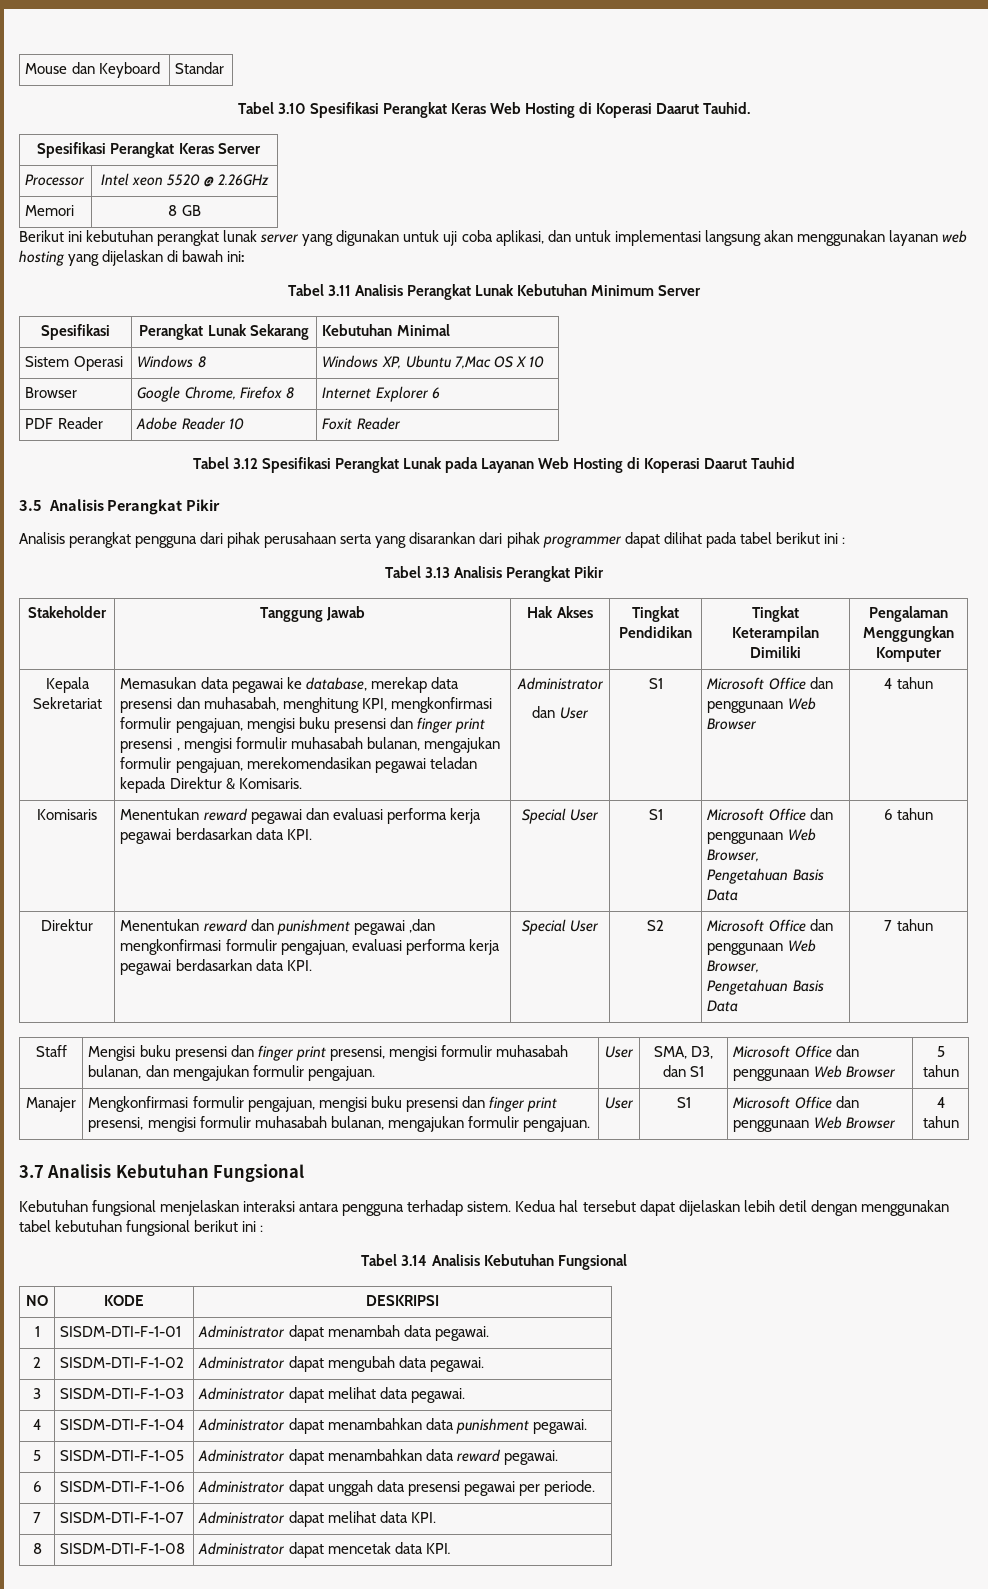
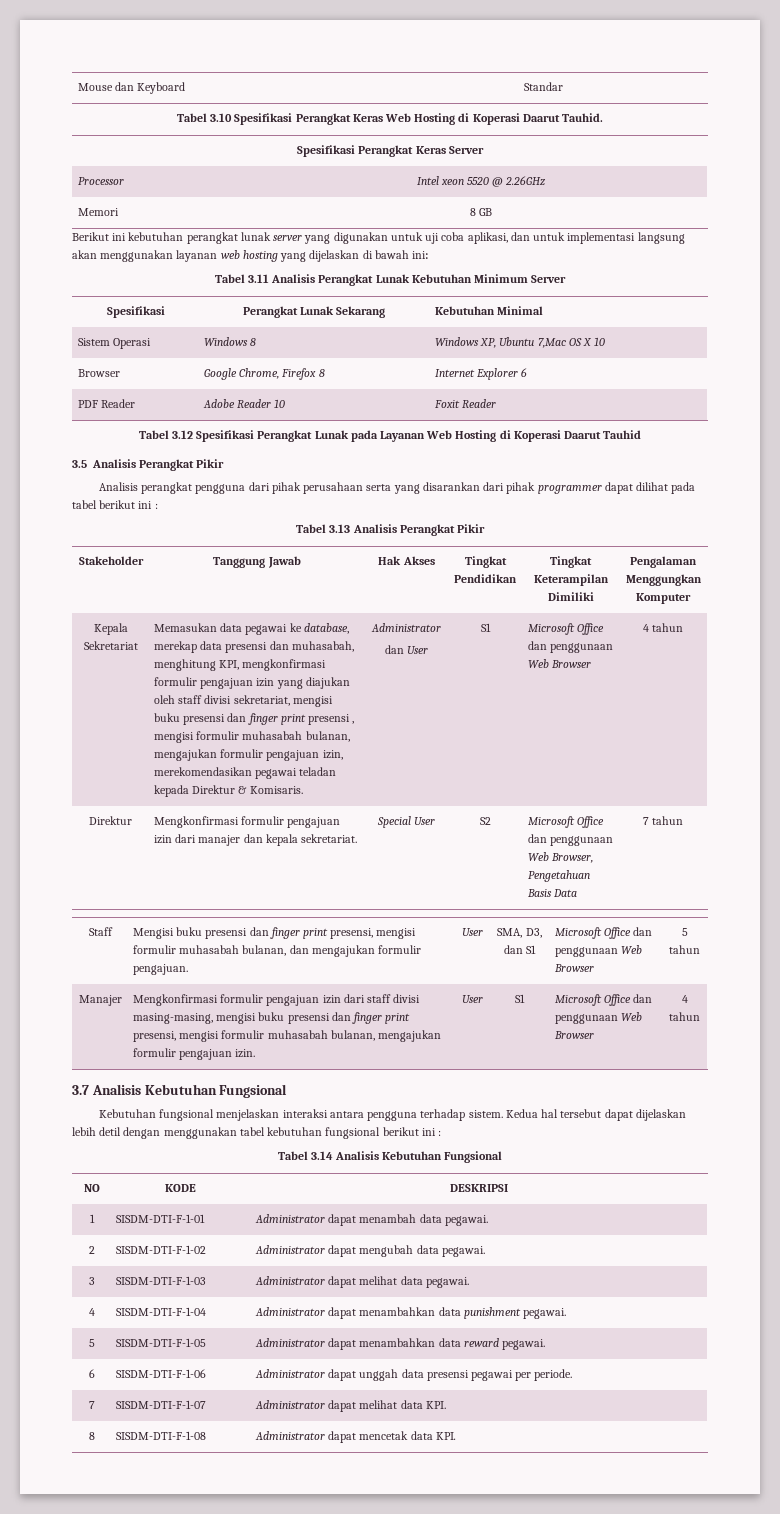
- Memasukan data pegawai ke database, merekap data presensi dan muhasabah, menghitung KPI, mengkonfirmasi formulir pengajuan, mengisi buku presensi dan finger print presensi , mengisi formulir muhasabah bulanan, mengajukan formulir pengajuan, merekomendasikan pegawai teladan kepada Direktur & Komisaris.
+ Memasukan data pegawai ke database, merekap data presensi dan muhasabah, menghitung KPI, mengkonfirmasi formulir pengajuan izin yang diajukan oleh staff divisi sekretariat, mengisi buku presensi dan finger print presensi , mengisi formulir muhasabah bulanan, mengajukan formulir pengajuan izin, merekomendasikan pegawai teladan kepada Direktur & Komisaris.
- Komisaris | Menentukan reward pegawai dan evaluasi performa kerja pegawai berdasarkan data KPI. | Special User | S1 | Microsoft Office dan penggunaan Web Browser, Pengetahuan Basis Data | 6 tahun
- Direktur | Menentukan reward dan punishment pegawai ,dan mengkonfirmasi formulir pengajuan, evaluasi performa kerja pegawai berdasarkan data KPI. | Special User | S2 | Microsoft Office dan penggunaan Web Browser, Pengetahuan Basis Data | 7 tahun
+ Direktur | Mengkonfirmasi formulir pengajuan izin dari manajer dan kepala sekretariat. | Special User | S2 | Microsoft Office dan penggunaan Web Browser, Pengetahuan Basis Data | 7 tahun
- Manajer | Mengkonfirmasi formulir pengajuan, mengisi buku presensi dan finger print presensi, mengisi formulir muhasabah bulanan, mengajukan formulir pengajuan. | User | S1 | Microsoft Office dan penggunaan Web Browser | 4 tahun
+ Manajer | Mengkonfirmasi formulir pengajuan izin dari staff divisi masing-masing, mengisi buku presensi dan finger print presensi, mengisi formulir muhasabah bulanan, mengajukan formulir pengajuan izin. | User | S1 | Microsoft Office dan penggunaan Web Browser | 4 tahun

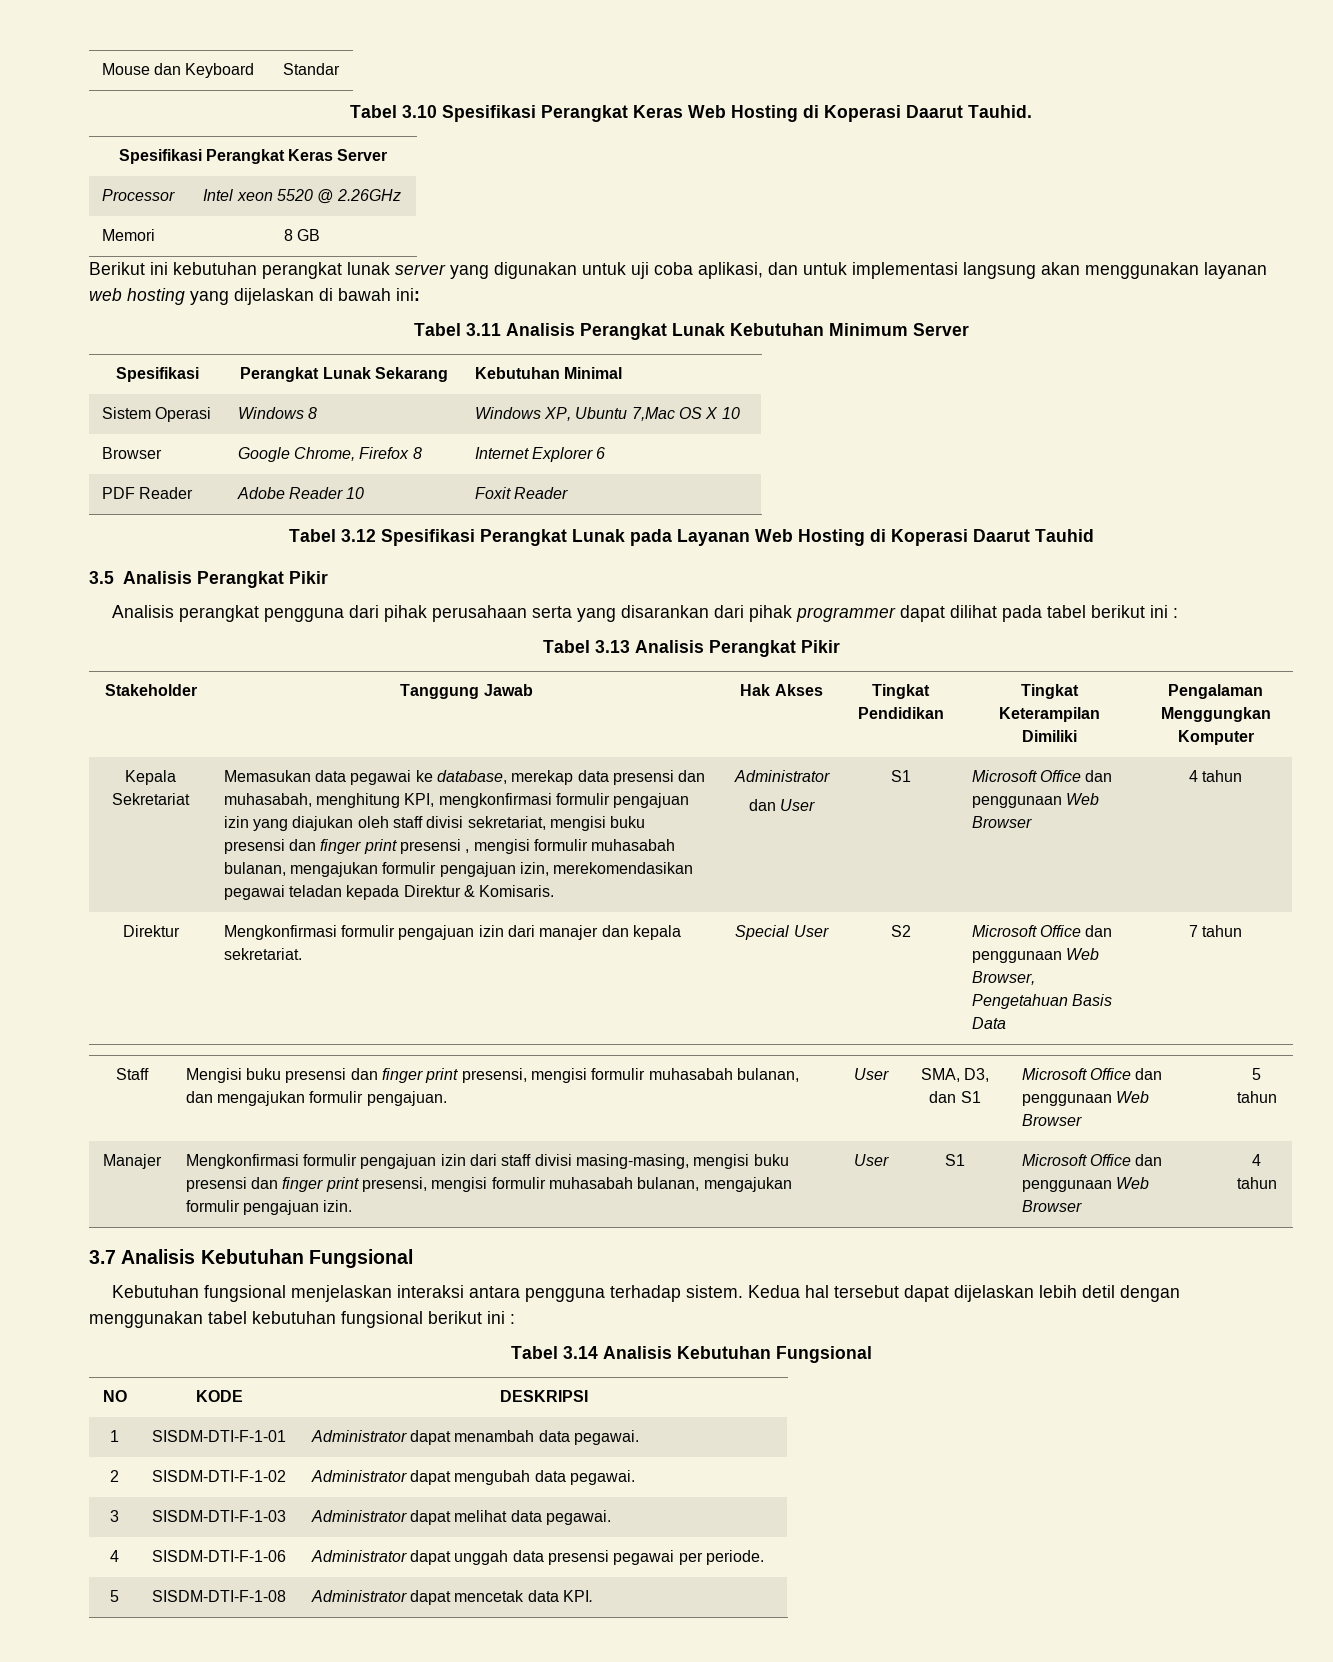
- 4 | SISDM-DTI-F-1-04 | Administrator dapat menambahkan data punishment pegawai.
- 5 | SISDM-DTI-F-1-05 | Administrator dapat menambahkan data reward pegawai.
- 6 | SISDM-DTI-F-1-06 | Administrator dapat unggah data presensi pegawai per periode.
+ 4 | SISDM-DTI-F-1-06 | Administrator dapat unggah data presensi pegawai per periode.
- 7 | SISDM-DTI-F-1-07 | Administrator dapat melihat data KPI.
- 8 | SISDM-DTI-F-1-08 | Administrator dapat mencetak data KPI.
+ 5 | SISDM-DTI-F-1-08 | Administrator dapat mencetak data KPI.

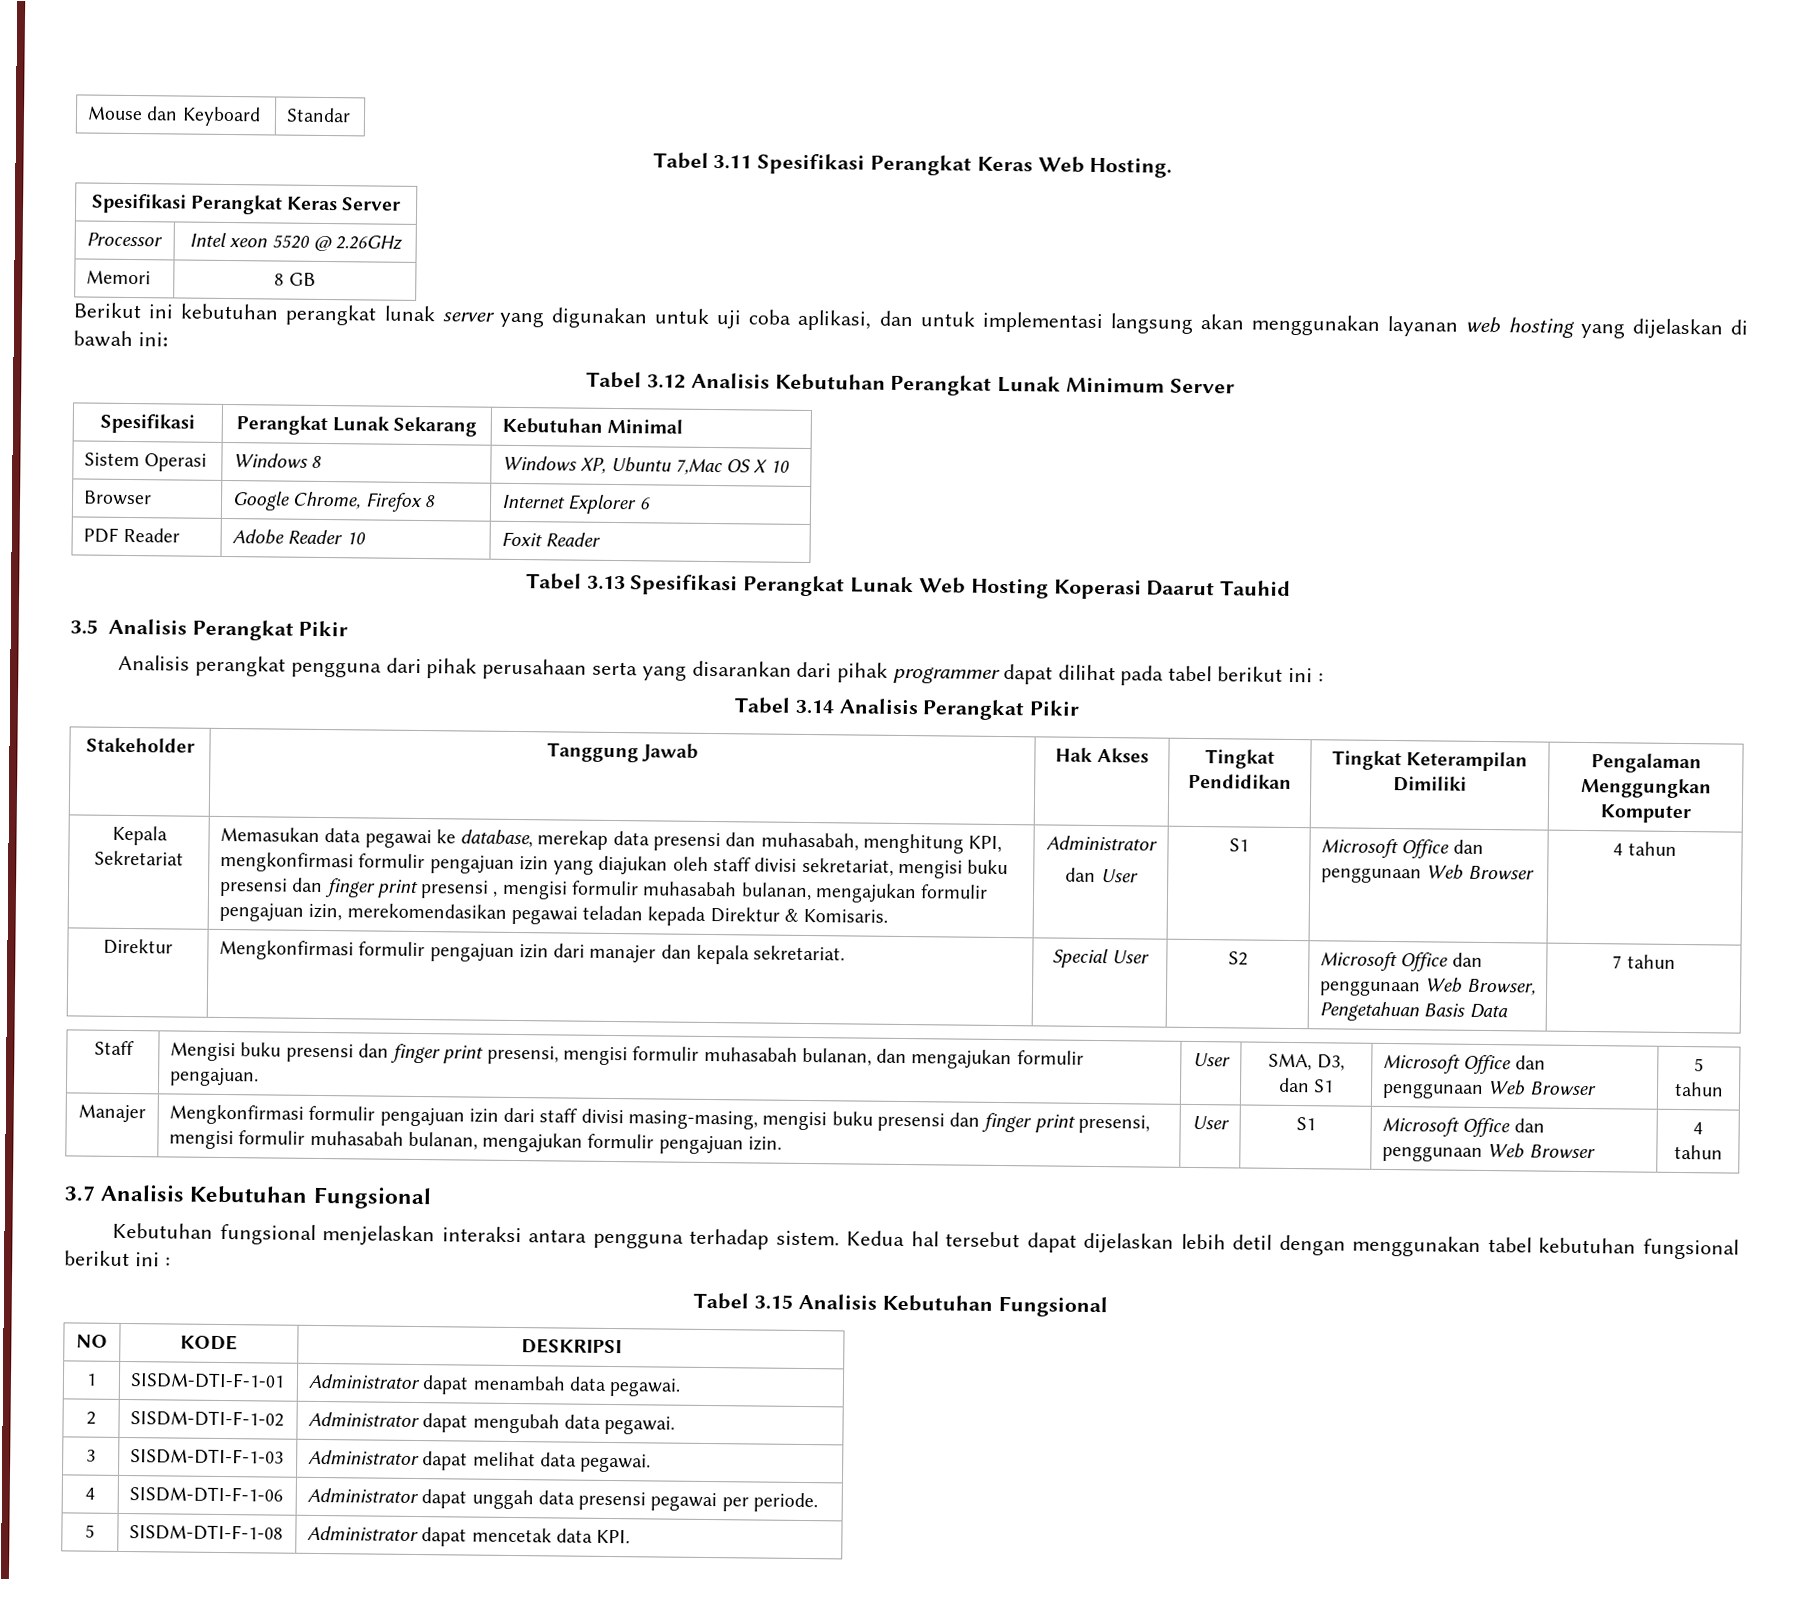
- Tabel 3.10 Spesifikasi Perangkat Keras Web Hosting di Koperasi Daarut Tauhid.
+ Tabel 3.11 Spesifikasi Perangkat Keras Web Hosting.
- Tabel 3.11 Analisis Perangkat Lunak Kebutuhan Minimum Server
+ Tabel 3.12 Analisis Kebutuhan Perangkat Lunak Minimum Server
- Tabel 3.12 Spesifikasi Perangkat Lunak pada Layanan Web Hosting di Koperasi Daarut Tauhid
+ Tabel 3.13 Spesifikasi Perangkat Lunak Web Hosting Koperasi Daarut Tauhid
- Tabel 3.13 Analisis Perangkat Pikir
+ Tabel 3.14 Analisis Perangkat Pikir
- Tabel 3.14 Analisis Kebutuhan Fungsional
+ Tabel 3.15 Analisis Kebutuhan Fungsional

